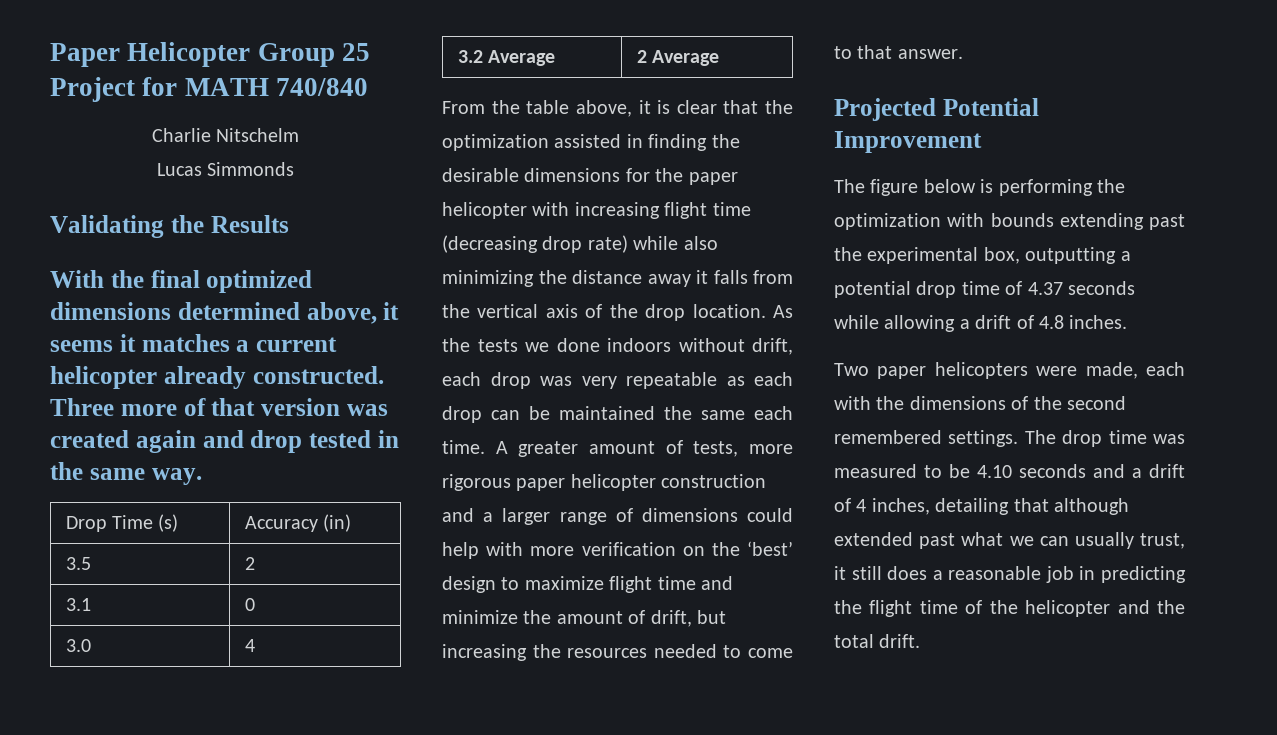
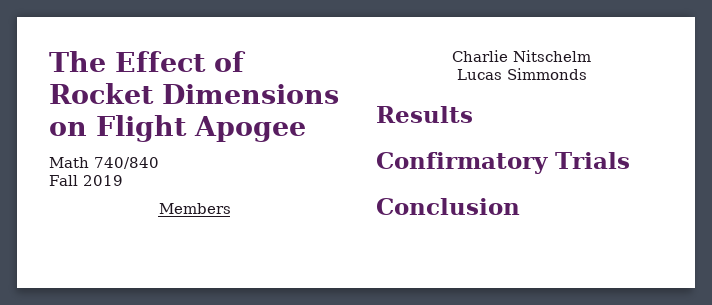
- Paper Helicopter Group 25 Project for MATH 740/840
+ The Effect of Rocket Dimensions on Flight Apogee
+ Math 740/840
+ Fall 2019
+ Members
- Validating the Results
+ Results
- With the final optimized dimensions determined above, it seems it matches a current helicopter already constructed. Three more of that version was created again and drop tested in the same way.
- Drop Time (s) | Accuracy (in)
- 3.5 | 2
- 3.1 | 0
- 3.0 | 4
- 3.2 Average | 2 Average
- From the table above, it is clear that the optimization assisted in finding the desirable dimensions for the paper helicopter with increasing flight time (decreasing drop rate) while also minimizing the distance away it falls from the vertical axis of the drop location. As the tests we done indoors without drift, each drop was very repeatable as each drop can be maintained the same each time. A greater amount of tests, more rigorous paper helicopter construction and a larger range of dimensions could help with more verification on the ‘best’ design to maximize flight time and minimize the amount of drift, but increasing the resources needed to come to that answer.
- Projected Potential Improvement
- The figure below is performing the optimization with bounds extending past the experimental box, outputting a potential drop time of 4.37 seconds while allowing a drift of 4.8 inches.
- Two paper helicopters were made, each with the dimensions of the second remembered settings. The drop time was measured to be 4.10 seconds and a drift of 4 inches, detailing that although extended past what we can usually trust, it still does a reasonable job in predicting the flight time of the helicopter and the total drift.
+ Confirmatory Trials
+ Conclusion

